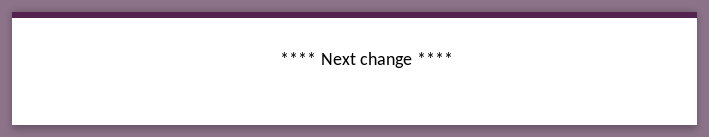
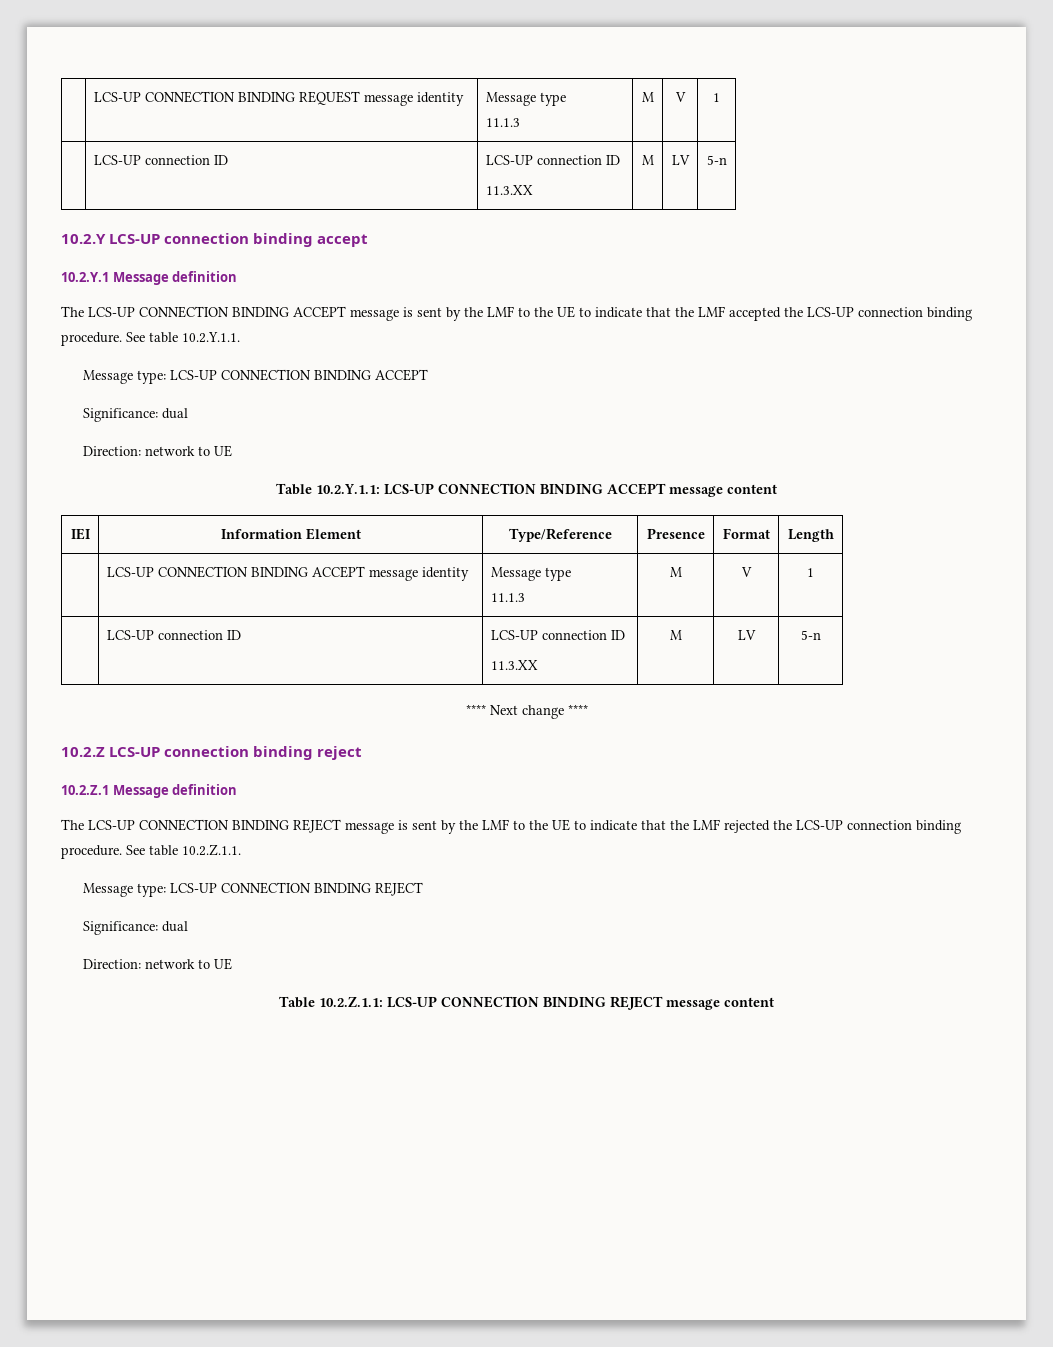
+ | LCS-UP CONNECTION BINDING REQUEST message identity | Message type
+ 11.1.3 | M | V | 1
+ | LCS-UP connection ID | LCS-UP connection ID
+ 11.3.XX | M | LV | 5-n
+ 10.2.Y LCS-UP connection binding accept
+ 10.2.Y.1 Message definition
+ The LCS-UP CONNECTION BINDING ACCEPT message is sent by the LMF to the UE to indicate that the LMF accepted the LCS-UP connection binding procedure. See table 10.2.Y.1.1.
+ Message type: LCS-UP CONNECTION BINDING ACCEPT
+ Significance: dual
+ Direction: network to UE
+ Table 10.2.Y.1.1: LCS-UP CONNECTION BINDING ACCEPT message content
+ IEI | Information Element | Type/Reference | Presence | Format | Length
+ | LCS-UP CONNECTION BINDING ACCEPT message identity | Message type
+ 11.1.3 | M | V | 1
+ | LCS-UP connection ID | LCS-UP connection ID
+ 11.3.XX | M | LV | 5-n
  **** Next change ****
+ 10.2.Z LCS-UP connection binding reject
+ 10.2.Z.1 Message definition
+ The LCS-UP CONNECTION BINDING REJECT message is sent by the LMF to the UE to indicate that the LMF rejected the LCS-UP connection binding procedure. See table 10.2.Z.1.1.
+ Message type: LCS-UP CONNECTION BINDING REJECT
+ Significance: dual
+ Direction: network to UE
+ Table 10.2.Z.1.1: LCS-UP CONNECTION BINDING REJECT message content

